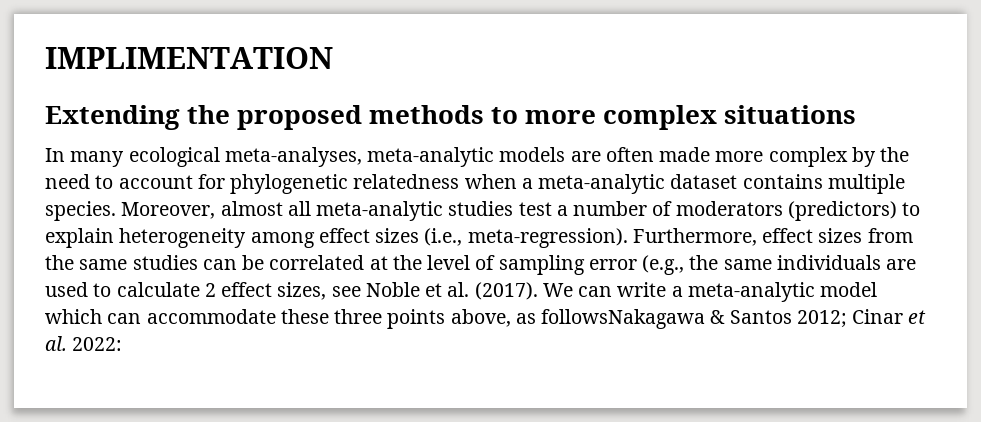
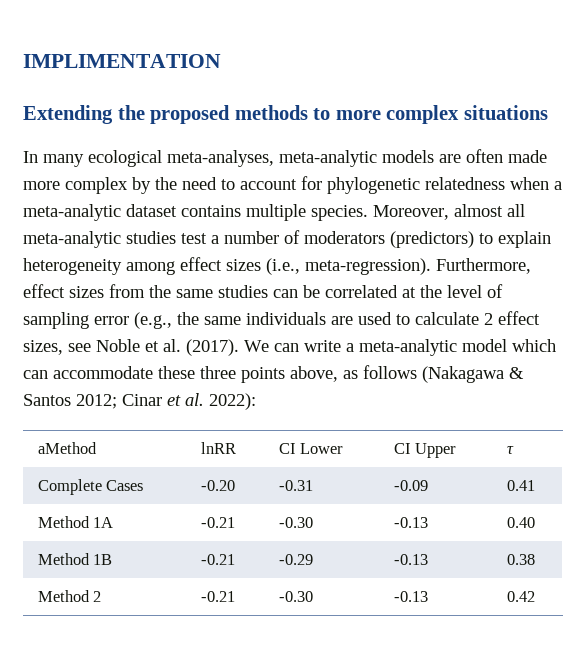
- We can write a meta-analytic model which can accommodate these three points above, as followsNakagawa & Santos 2012; Cinar et al. 2022:
+ We can write a meta-analytic model which can accommodate these three points above, as follows (Nakagawa & Santos 2012; Cinar et al. 2022):
+ aMethod | lnRR | CI Lower | CI Upper | τ
+ Complete Cases | -0.20 | -0.31 | -0.09 | 0.41
+ Method 1A | -0.21 | -0.30 | -0.13 | 0.40
+ Method 1B | -0.21 | -0.29 | -0.13 | 0.38
+ Method 2 | -0.21 | -0.30 | -0.13 | 0.42

